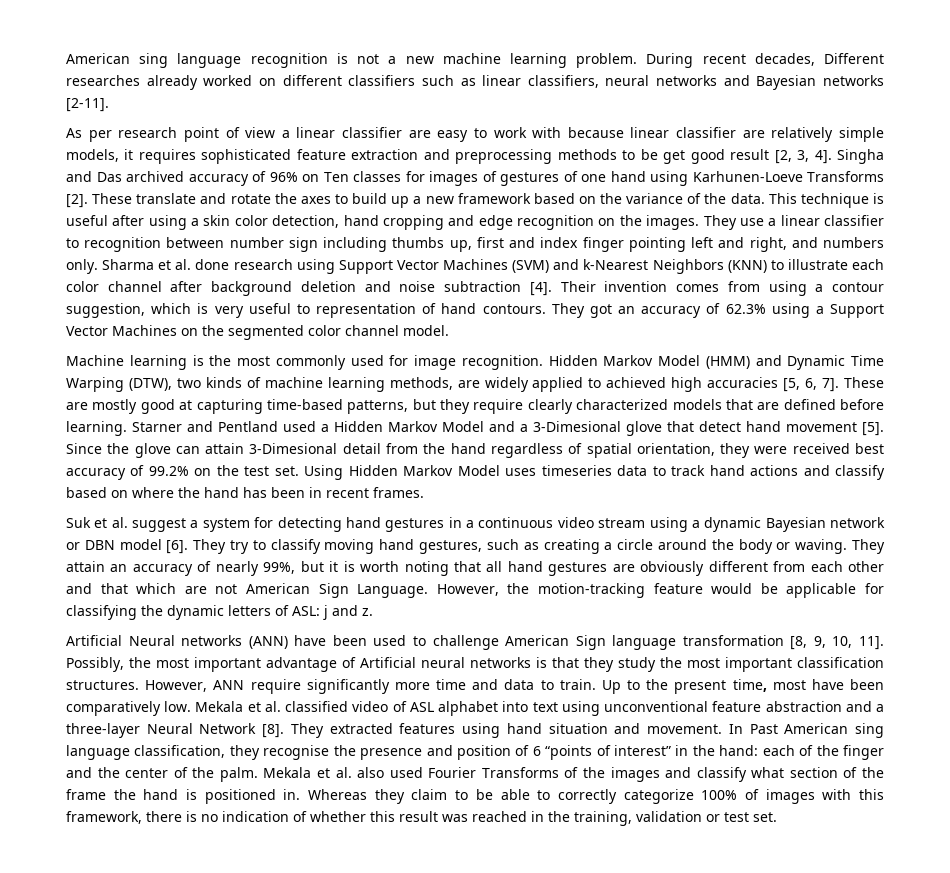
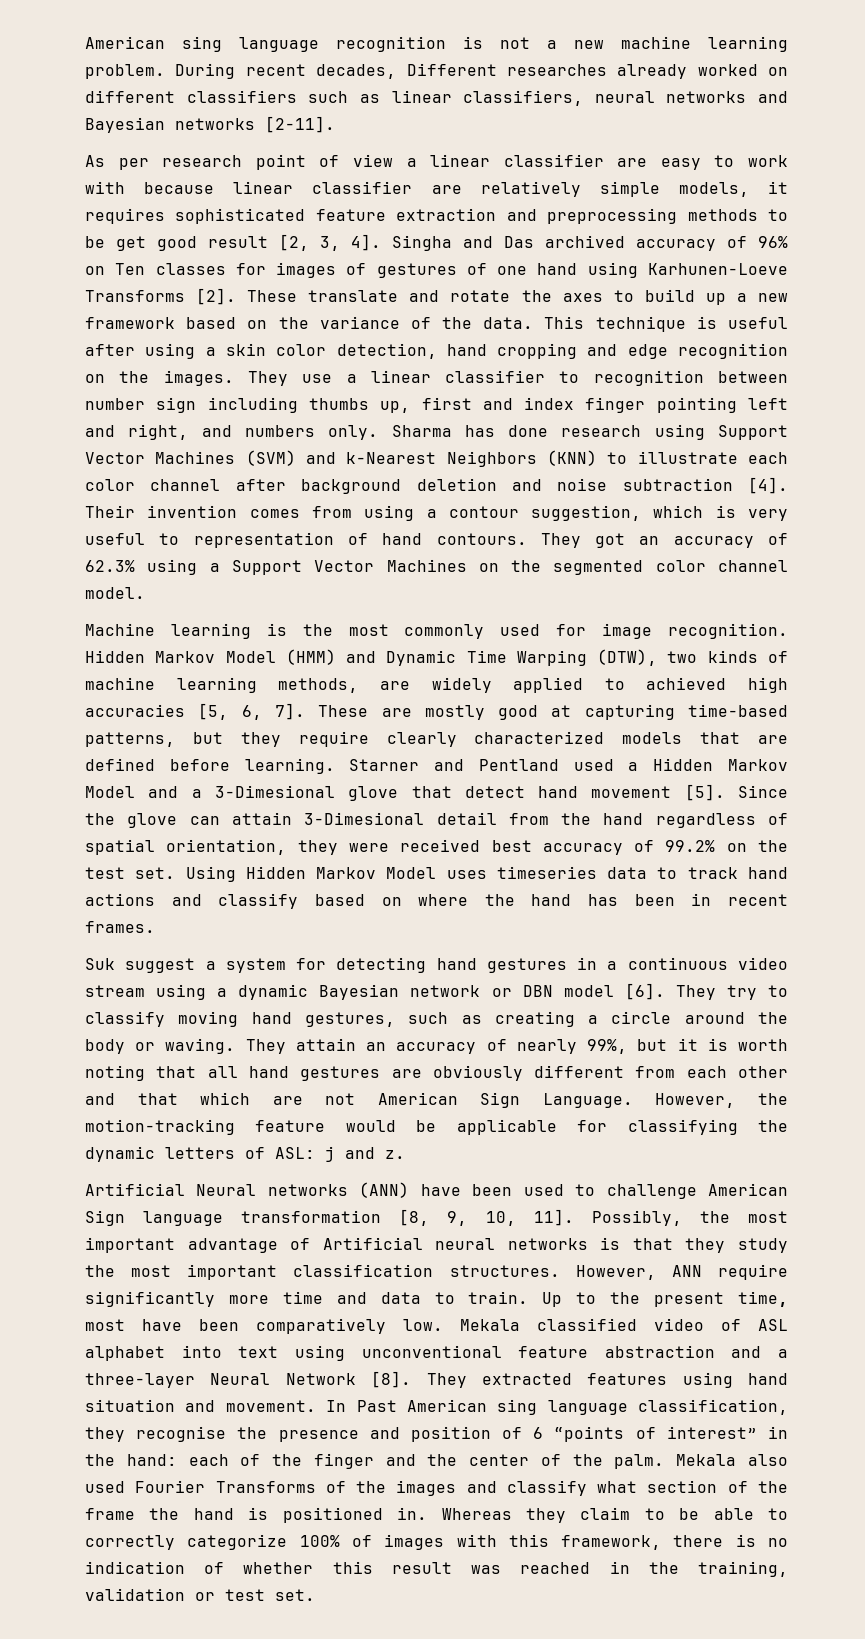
- Sharma et al. done research using Support Vector Machines (SVM) and k-Nearest Neighbors (KNN) to illustrate each color channel after background deletion and noise subtraction [4].
+ Sharma has done research using Support Vector Machines (SVM) and k-Nearest Neighbors (KNN) to illustrate each color channel after background deletion and noise subtraction [4].
- Suk et al. suggest a system for detecting hand gestures in a continuous video stream using a dynamic Bayesian network or DBN model [6].
+ Suk suggest a system for detecting hand gestures in a continuous video stream using a dynamic Bayesian network or DBN model [6].
- Mekala et al. classified video of ASL alphabet into text using unconventional feature abstraction and a three-layer Neural Network [8].
+ Mekala classified video of ASL alphabet into text using unconventional feature abstraction and a three-layer Neural Network [8].
- Mekala et al. also used Fourier Transforms of the images and classify what section of the frame the hand is positioned in.
+ Mekala also used Fourier Transforms of the images and classify what section of the frame the hand is positioned in.

